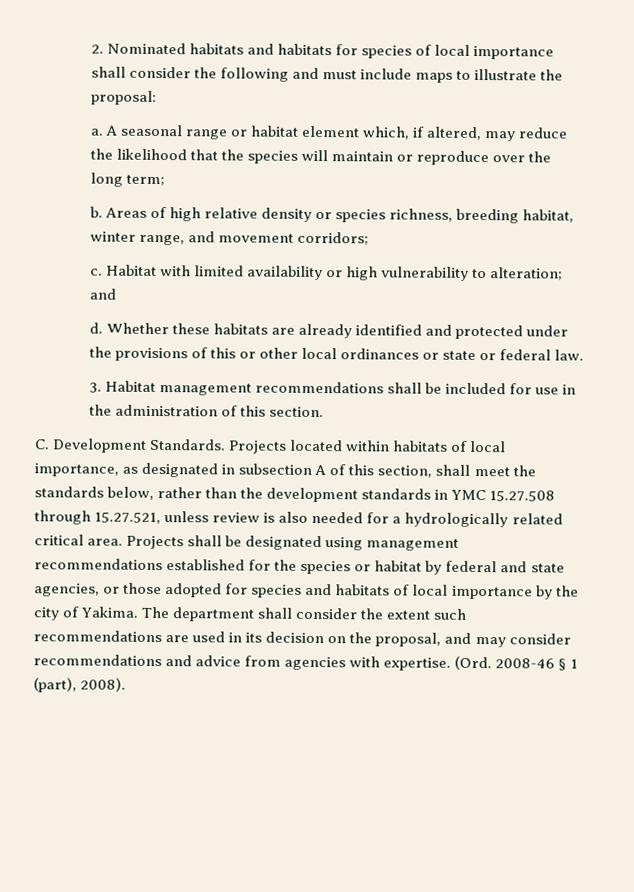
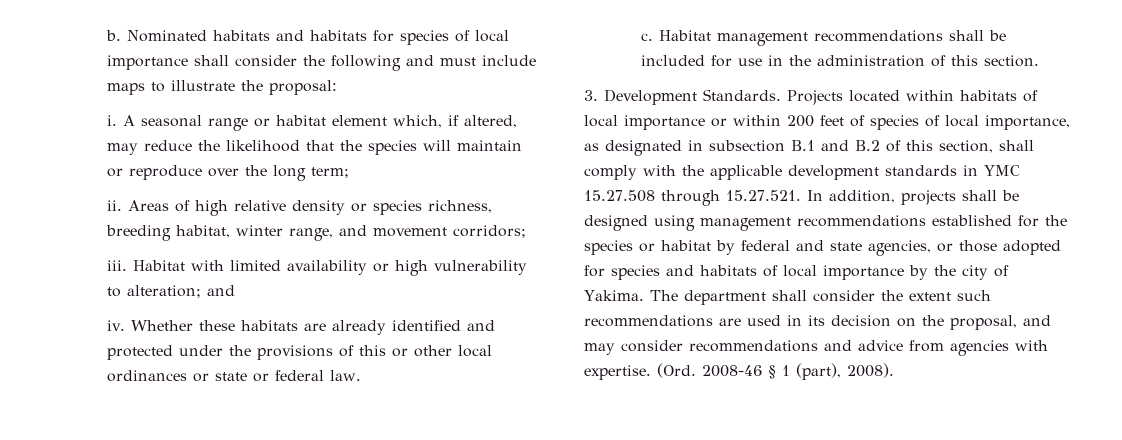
- 2. Nominated habitats and habitats for species of local importance shall consider the following and must include maps to illustrate the proposal:
+ b. Nominated habitats and habitats for species of local importance shall consider the following and must include maps to illustrate the proposal:
- a.
+ i.
- b.
+ ii.
- c.
+ iii.
- d.
+ iv.
- 3. Habitat management recommendations shall be included for use in the administration of this section.
+ c. Habitat management recommendations shall be included for use in the administration of this section.
- C. Development Standards.
+ 3. Development Standards.
- Projects located within habitats of local importance, as designated in subsection A of this section, shall meet the standards below, rather than the development standards in YMC 15.27.508 through 15.27.521, unless review is also needed for a hydrologically related critical area. Projects shall be designated using management recommendations established for the species or habitat by federal and state agencies, or those adopted for species and habitats of local importance by the city of Yakima.
+ Projects located within habitats of local importance or within 200 feet of species of local importance, as designated in subsection B.1 and B.2 of this section, shall comply with the applicable development standards in YMC 15.27.508 through 15.27.521. In addition, projects shall be designed using management recommendations established for the species or habitat by federal and state agencies, or those adopted for species and habitats of local importance by the city of Yakima.

